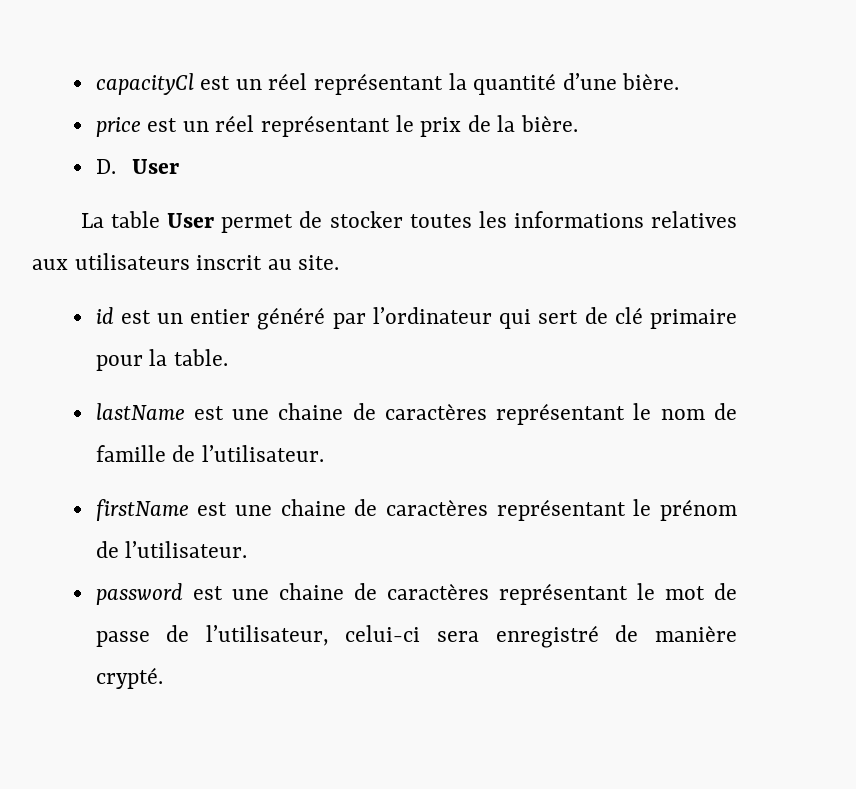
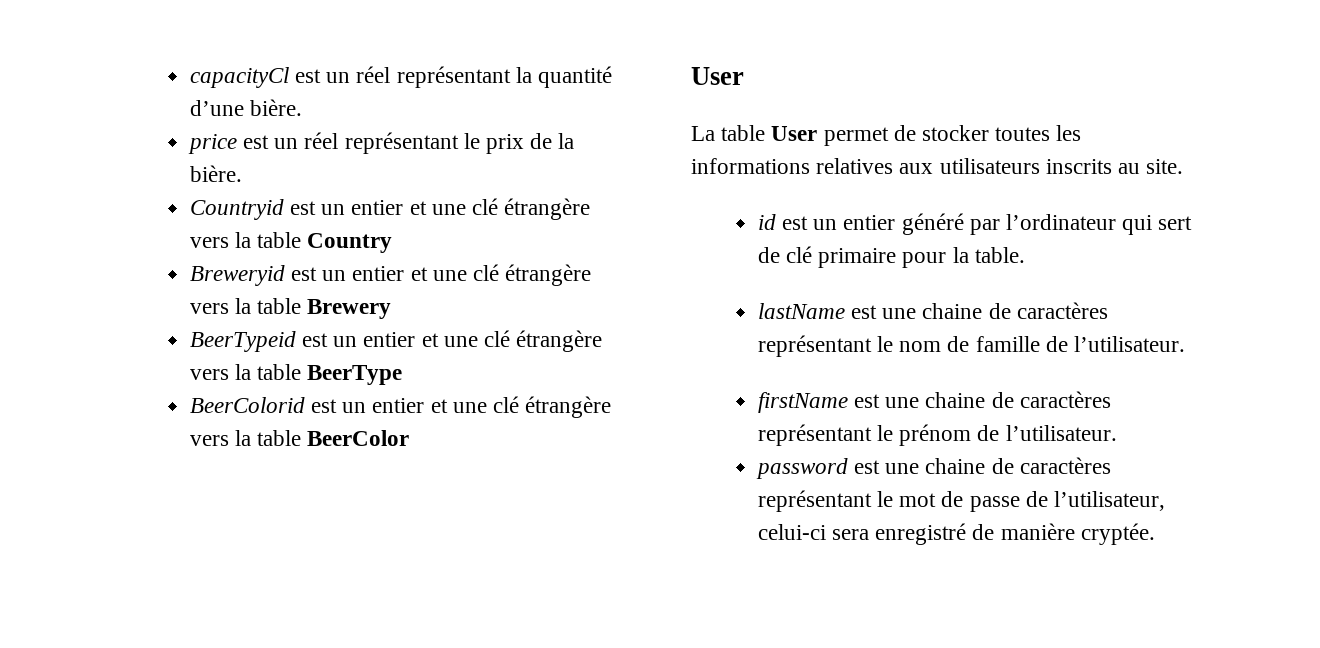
- D. User
+ Countryid est un entier et une clé étrangère vers la table Country
+ Breweryid est un entier et une clé étrangère vers la table Brewery
+ BeerTypeid est un entier et une clé étrangère vers la table BeerType
+ BeerColorid est un entier et une clé étrangère vers la table BeerColor
+ User
- La table User permet de stocker toutes les informations relatives aux utilisateurs inscrit au site.
+ La table User permet de stocker toutes les informations relatives aux utilisateurs inscrits au site.
- password est une chaine de caractères représentant le mot de passe de l’utilisateur, celui-ci sera enregistré de manière crypté.
+ password est une chaine de caractères représentant le mot de passe de l’utilisateur, celui-ci sera enregistré de manière cryptée.

